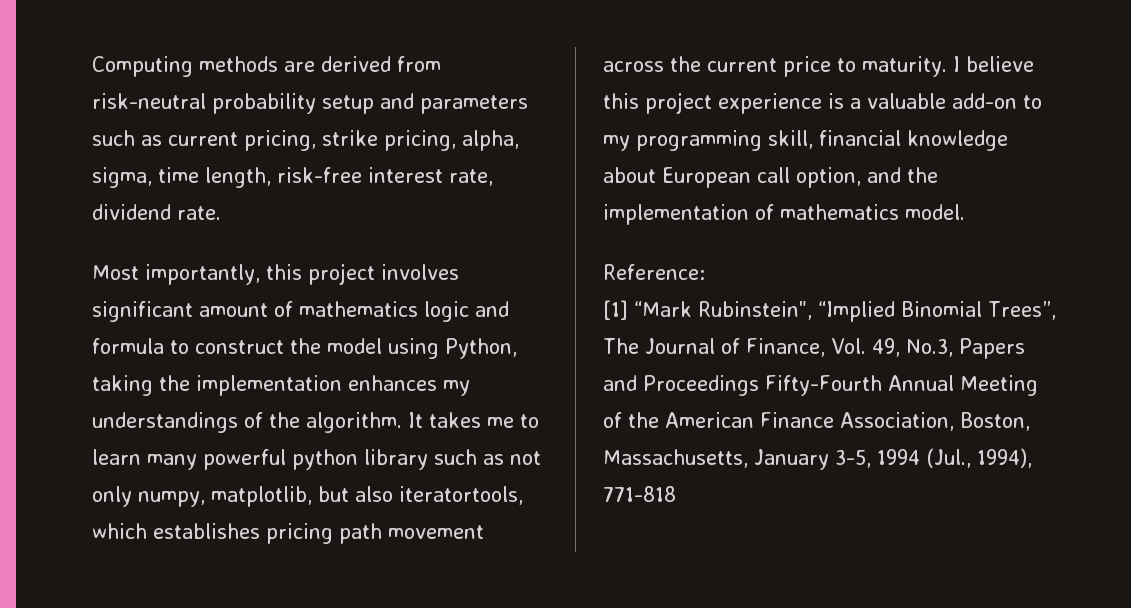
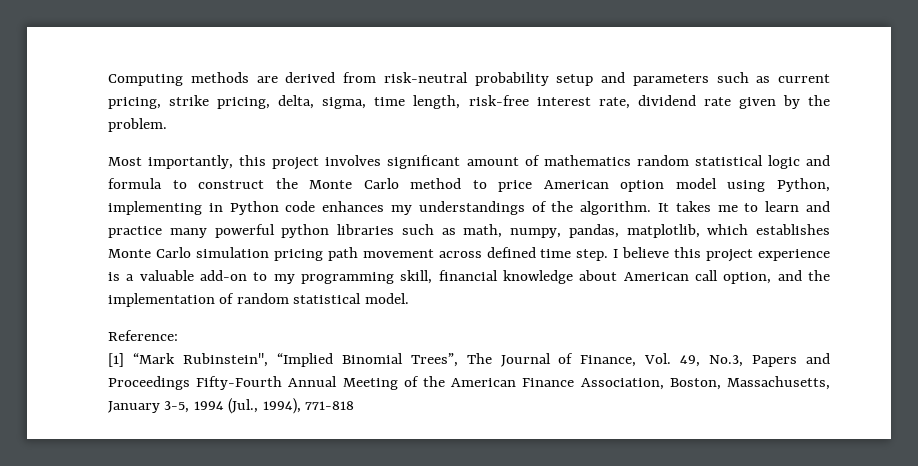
- Computing methods are derived from risk-neutral probability setup and parameters such as current pricing, strike pricing, alpha, sigma, time length, risk-free interest rate, dividend rate.
+ Computing methods are derived from risk-neutral probability setup and parameters such as current pricing, strike pricing, delta, sigma, time length, risk-free interest rate, dividend rate given by the problem.
- Most importantly, this project involves significant amount of mathematics logic and formula to construct the model using Python, taking the implementation enhances my understandings of the algorithm.
+ Most importantly, this project involves significant amount of mathematics random statistical logic and formula to construct the Monte Carlo method to price American option model using Python, implementing in Python code enhances my understandings of the algorithm.
- It takes me to learn many powerful python library such as not only numpy, matplotlib, but also iteratortools, which establishes pricing path movement across the current price to maturity.
+ It takes me to learn and practice many powerful python libraries such as math, numpy, pandas, matplotlib, which establishes Monte Carlo simulation pricing path movement across defined time step.
- I believe this project experience is a valuable add-on to my programming skill, financial knowledge about European call option, and the implementation of mathematics model.
+ I believe this project experience is a valuable add-on to my programming skill, financial knowledge about American call option, and the implementation of random statistical model.

